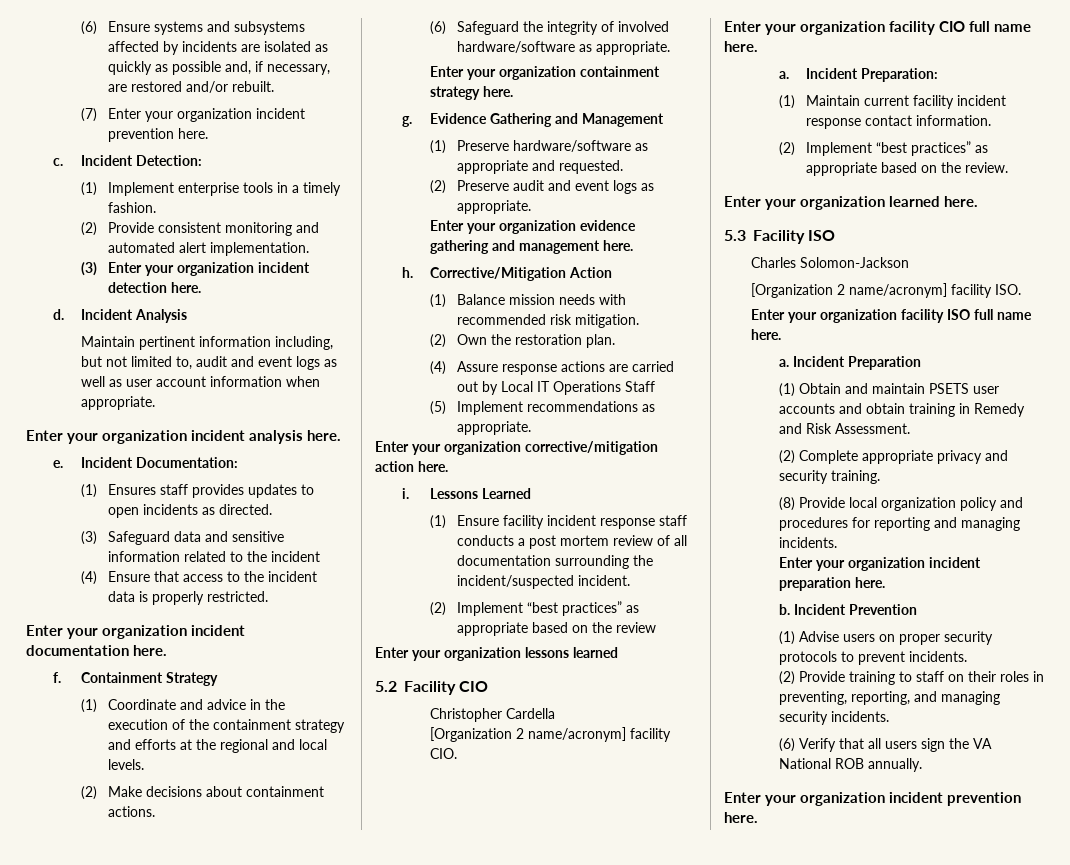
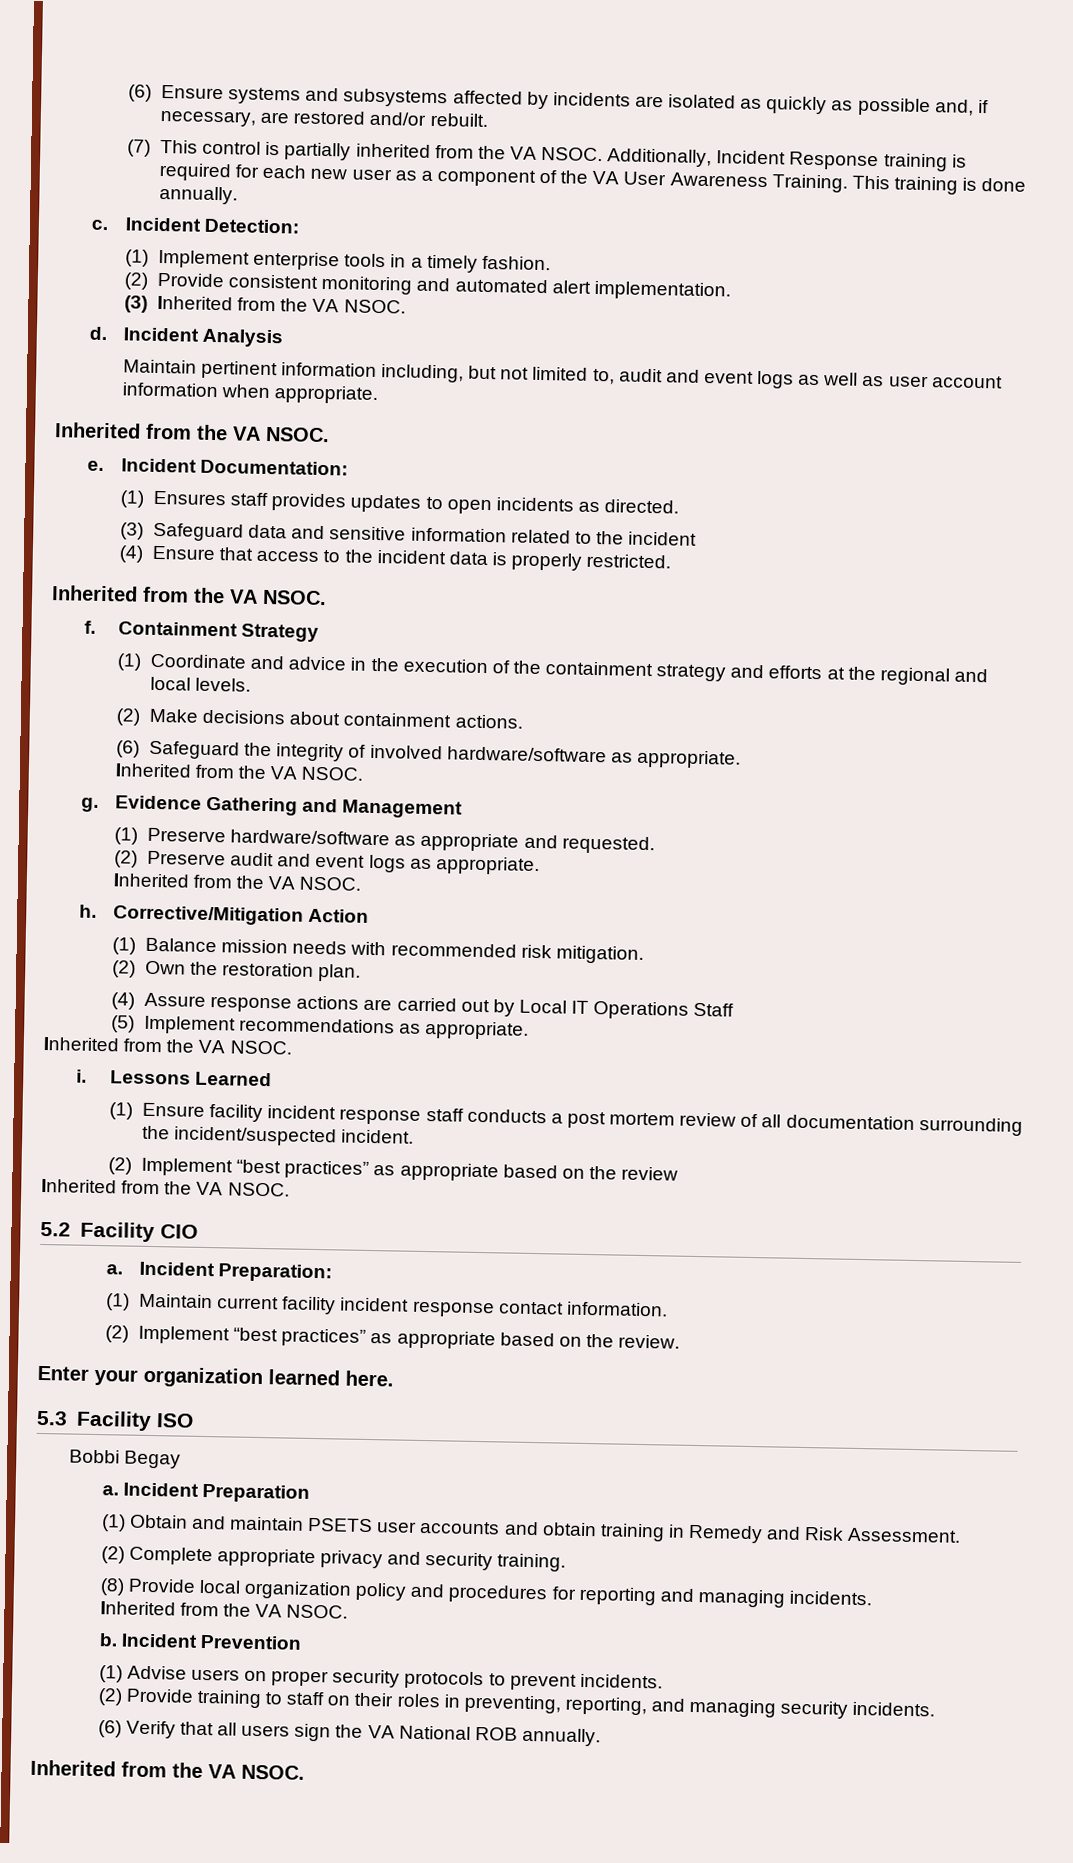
- (7) Enter your organization incident prevention here.
+ (7) This control is partially inherited from the VA NSOC. Additionally, Incident Response training is required for each new user as a component of the VA User Awareness Training. This training is done annually.
- (3) Enter your organization incident detection here.
+ (3) Inherited from the VA NSOC.
  Maintain pertinent information including, but not limited to, audit and event logs as well as user account information when appropriate.
- Enter your organization incident analysis here.
+ Inherited from the VA NSOC.
  (4) Ensure that access to the incident data is properly restricted.
- Enter your organization incident documentation here.
+ Inherited from the VA NSOC.
  (6) Safeguard the integrity of involved hardware/software as appropriate.
- Enter your organization containment strategy here.
+ Inherited from the VA NSOC.
  (2) Preserve audit and event logs as appropriate.
- Enter your organization evidence gathering and management here.
+ Inherited from the VA NSOC.
  (5) Implement recommendations as appropriate.
- Enter your organization corrective/mitigation action here.
+ Inherited from the VA NSOC.
  (2) Implement “best practices” as appropriate based on the review
- Enter your organization lessons learned
+ Inherited from the VA NSOC.
  5.2 Facility CIO
- Christopher Cardella
- [Organization 2 name/acronym] facility CIO.
- Enter your organization facility CIO full name here.
- Charles Solomon-Jackson
- [Organization 2 name/acronym] facility ISO.
- Enter your organization facility ISO full name here.
+ Bobbi Begay
  (8) Provide local organization policy and procedures for reporting and managing incidents.
- Enter your organization incident preparation here.
+ Inherited from the VA NSOC.
  (6) Verify that all users sign the VA National ROB annually.
- Enter your organization incident prevention here.
+ Inherited from the VA NSOC.

